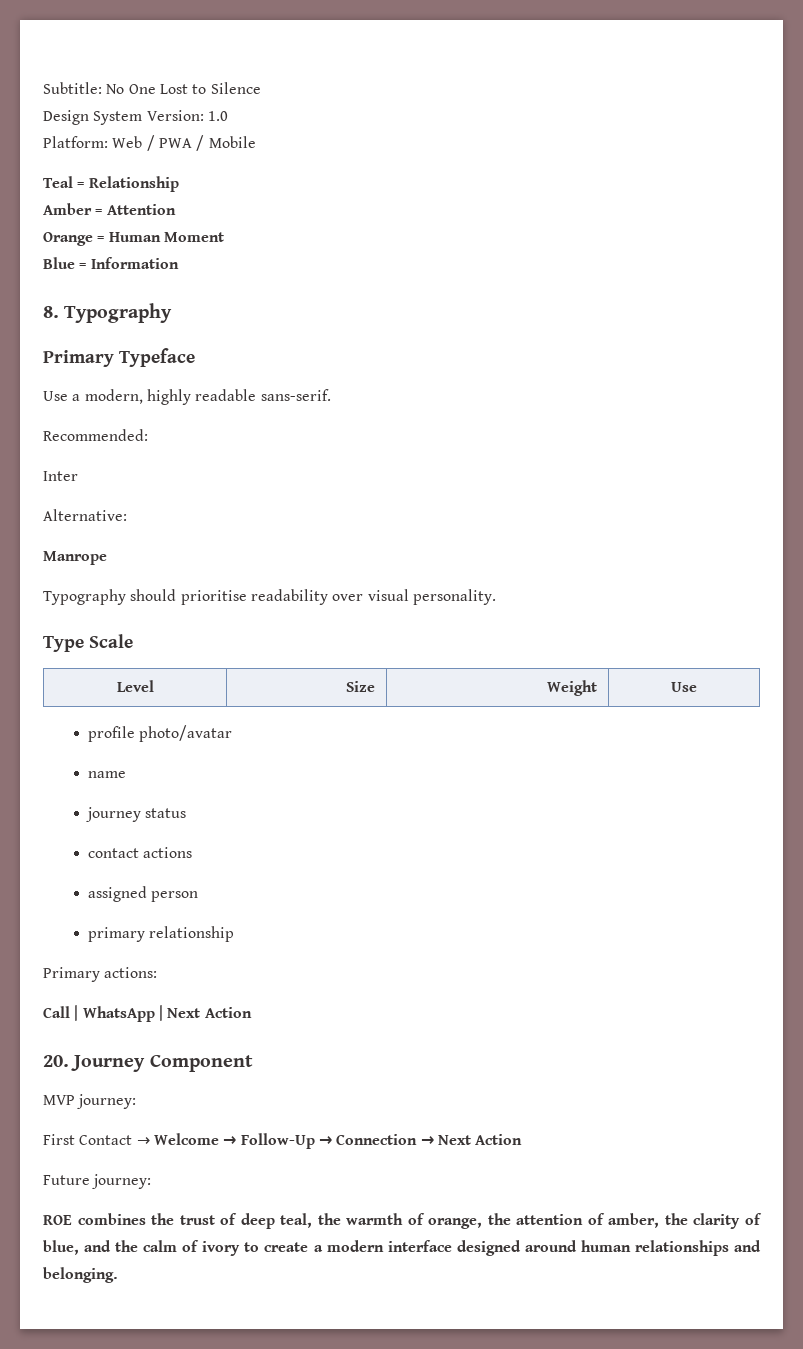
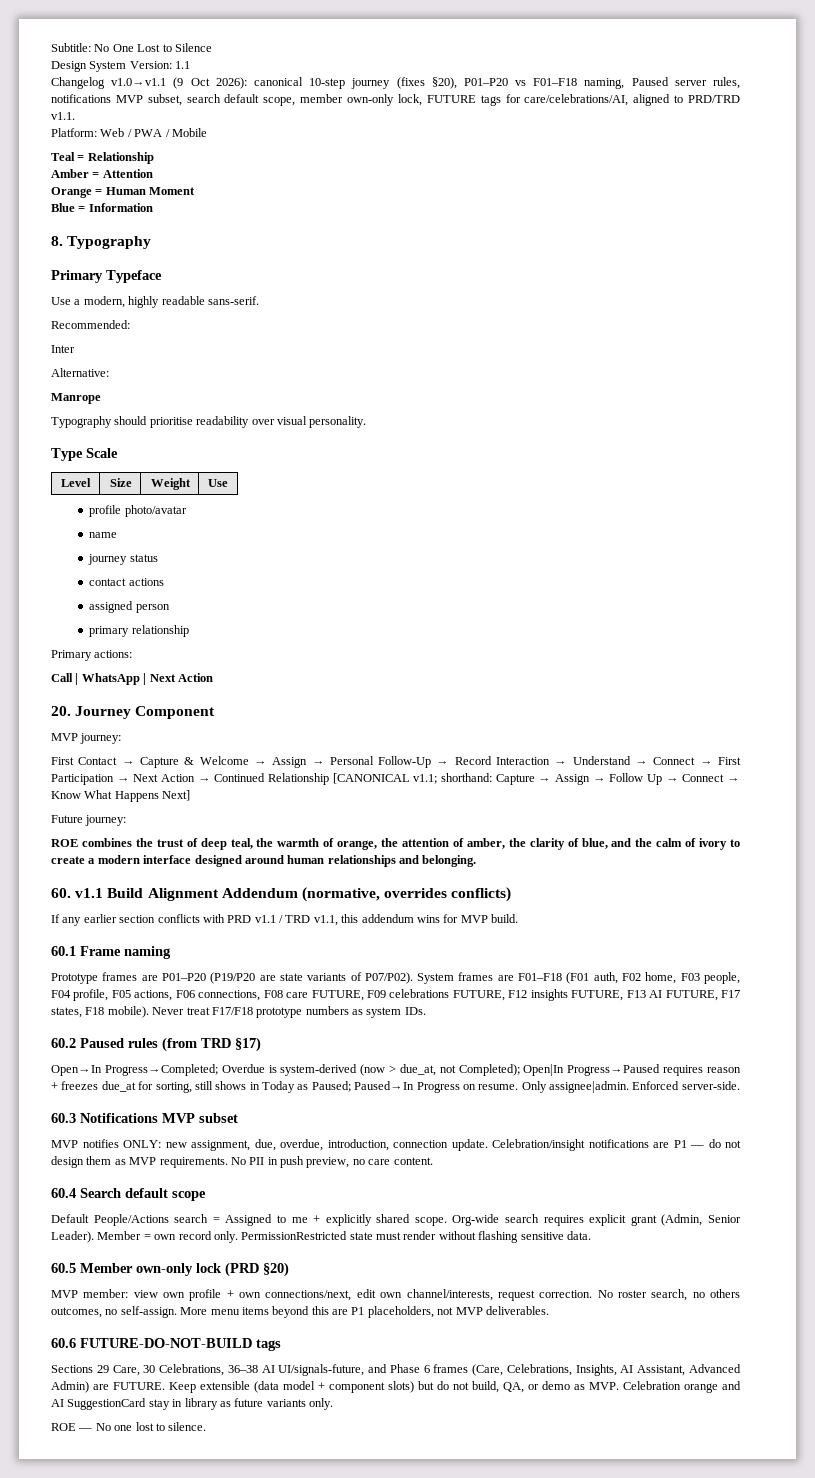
- Design System Version: 1.0
+ Design System Version: 1.1
+ Changelog v1.0→v1.1 (9 Oct 2026): canonical 10-step journey (fixes §20), P01–P20 vs F01–F18 naming, Paused server rules, notifications MVP subset, search default scope, member own-only lock, FUTURE tags for care/celebrations/AI, aligned to PRD/TRD v1.1.
- First Contact → Welcome → Follow-Up → Connection → Next Action
+ First Contact → Capture & Welcome → Assign → Personal Follow-Up → Record Interaction → Understand → Connect → First Participation → Next Action → Continued Relationship [CANONICAL v1.1; shorthand: Capture → Assign → Follow Up → Connect → Know What Happens Next]
+ 60. v1.1 Build Alignment Addendum (normative, overrides conflicts)
+ If any earlier section conflicts with PRD v1.1 / TRD v1.1, this addendum wins for MVP build.
+ 60.1 Frame naming
+ Prototype frames are P01–P20 (P19/P20 are state variants of P07/P02). System frames are F01–F18 (F01 auth, F02 home, F03 people, F04 profile, F05 actions, F06 connections, F08 care FUTURE, F09 celebrations FUTURE, F12 insights FUTURE, F13 AI FUTURE, F17 states, F18 mobile). Never treat F17/F18 prototype numbers as system IDs.
+ 60.2 Paused rules (from TRD §17)
+ Open→In Progress→Completed; Overdue is system-derived (now > due_at, not Completed); Open|In Progress→Paused requires reason + freezes due_at for sorting, still shows in Today as Paused; Paused→In Progress on resume. Only assignee|admin. Enforced server-side.
+ 60.3 Notifications MVP subset
+ MVP notifies ONLY: new assignment, due, overdue, introduction, connection update. Celebration/insight notifications are P1 — do not design them as MVP requirements. No PII in push preview, no care content.
+ 60.4 Search default scope
+ Default People/Actions search = Assigned to me + explicitly shared scope. Org-wide search requires explicit grant (Admin, Senior Leader). Member = own record only. PermissionRestricted state must render without flashing sensitive data.
+ 60.5 Member own-only lock (PRD §20)
+ MVP member: view own profile + own connections/next, edit own channel/interests, request correction. No roster search, no others outcomes, no self-assign. More menu items beyond this are P1 placeholders, not MVP deliverables.
+ 60.6 FUTURE-DO-NOT-BUILD tags
+ Sections 29 Care, 30 Celebrations, 36–38 AI UI/signals-future, and Phase 6 frames (Care, Celebrations, Insights, AI Assistant, Advanced Admin) are FUTURE. Keep extensible (data model + component slots) but do not build, QA, or demo as MVP. Celebration orange and AI SuggestionCard stay in library as future variants only.
+ ROE — No one lost to silence.

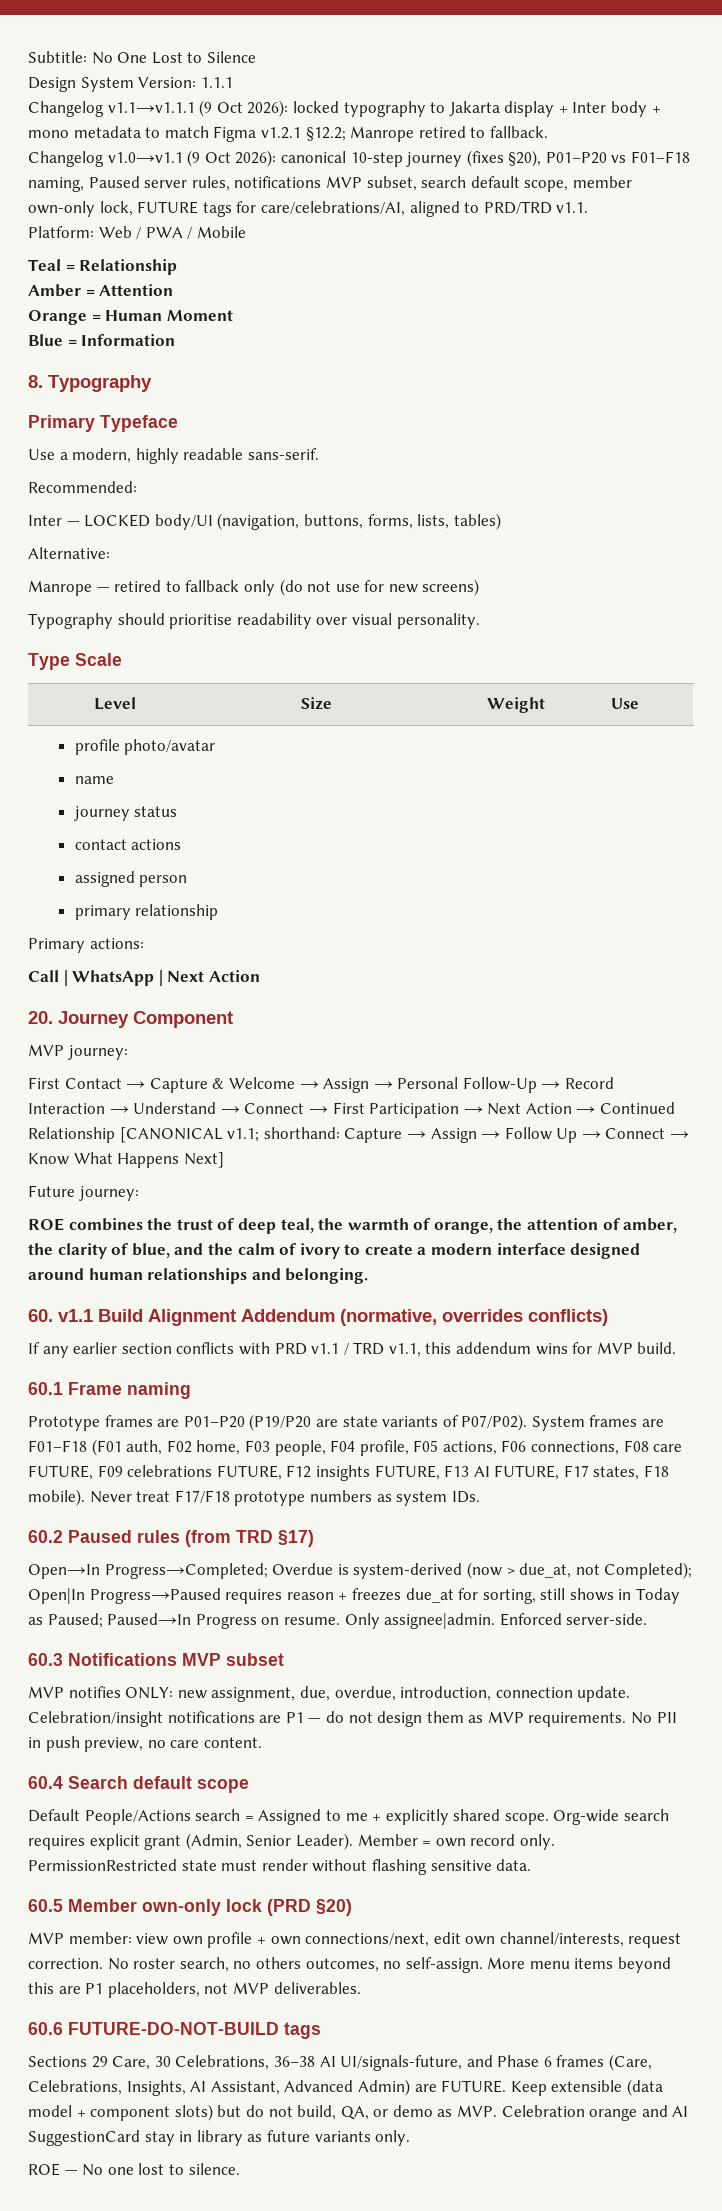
- Design System Version: 1.1
+ Design System Version: 1.1.1
+ Changelog v1.1→v1.1.1 (9 Oct 2026): locked typography to Jakarta display + Inter body + mono metadata to match Figma v1.2.1 §12.2; Manrope retired to fallback.
- Inter
+ Inter — LOCKED body/UI (navigation, buttons, forms, lists, tables)
  Alternative:
- Manrope
+ Manrope — retired to fallback only (do not use for new screens)

